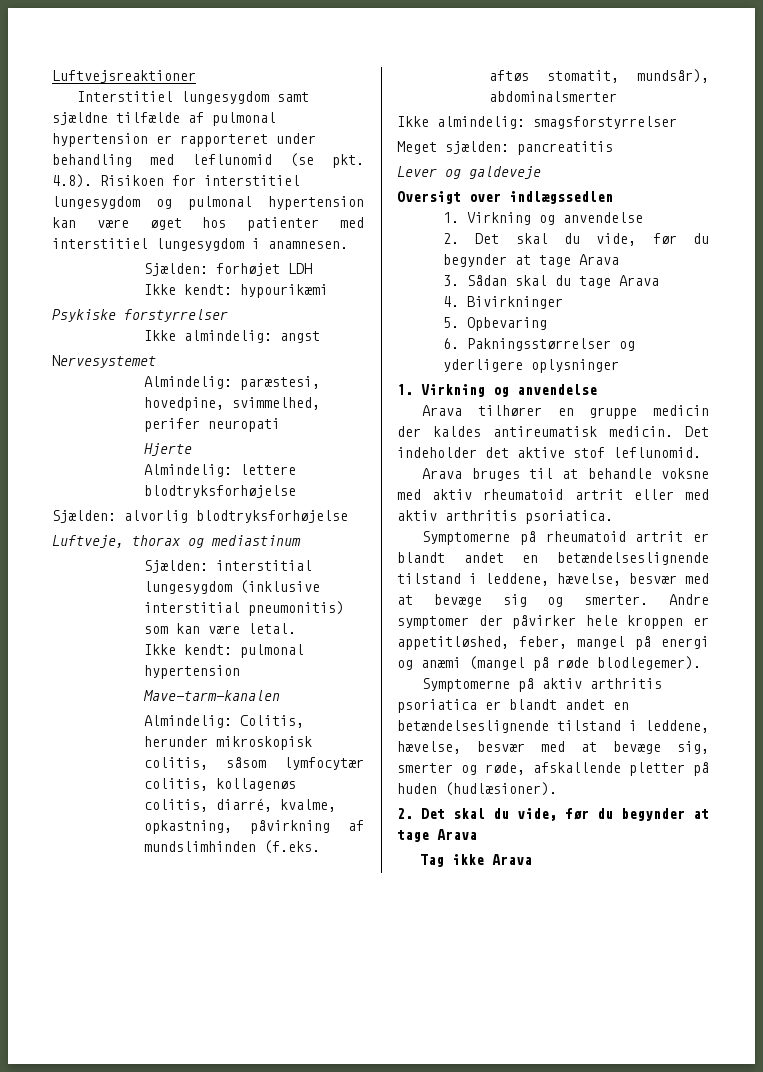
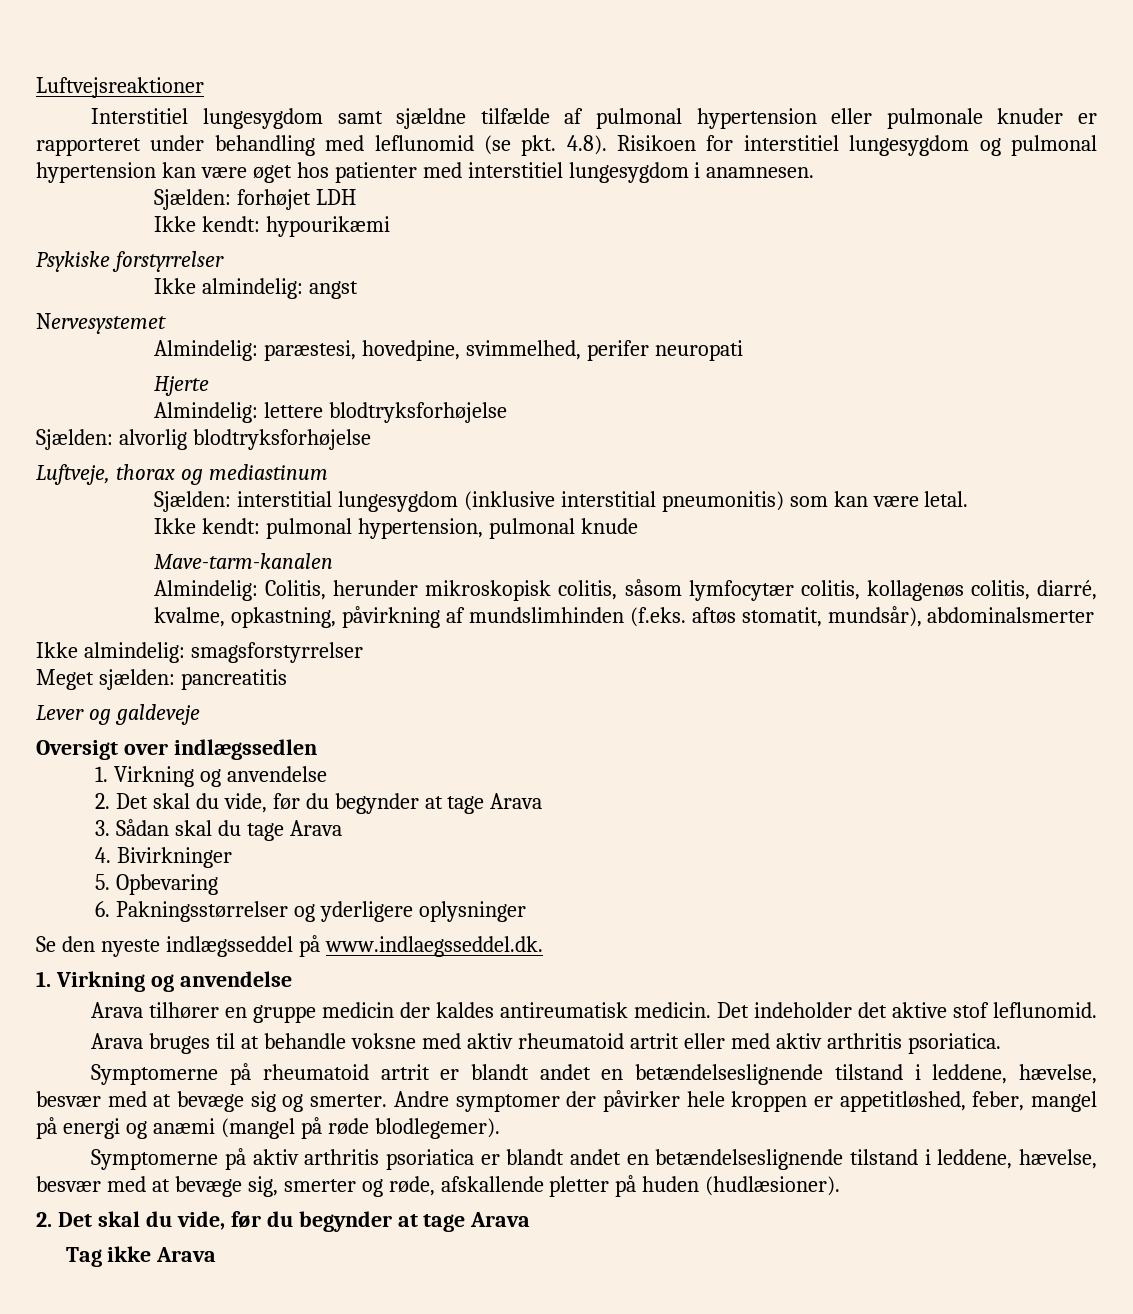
- Interstitiel lungesygdom samt sjældne tilfælde af pulmonal hypertension er rapporteret under behandling med leflunomid (se pkt. 4.8). Risikoen for interstitiel lungesygdom og pulmonal hypertension kan være øget hos patienter med interstitiel lungesygdom i anamnesen.
+ Interstitiel lungesygdom samt sjældne tilfælde af pulmonal hypertension eller pulmonale knuder er rapporteret under behandling med leflunomid (se pkt. 4.8). Risikoen for interstitiel lungesygdom og pulmonal hypertension kan være øget hos patienter med interstitiel lungesygdom i anamnesen.
- Ikke kendt: pulmonal hypertension
+ Ikke kendt: pulmonal hypertension, pulmonal knude
+ Se den nyeste indlægsseddel på www.indlaegsseddel.dk.

